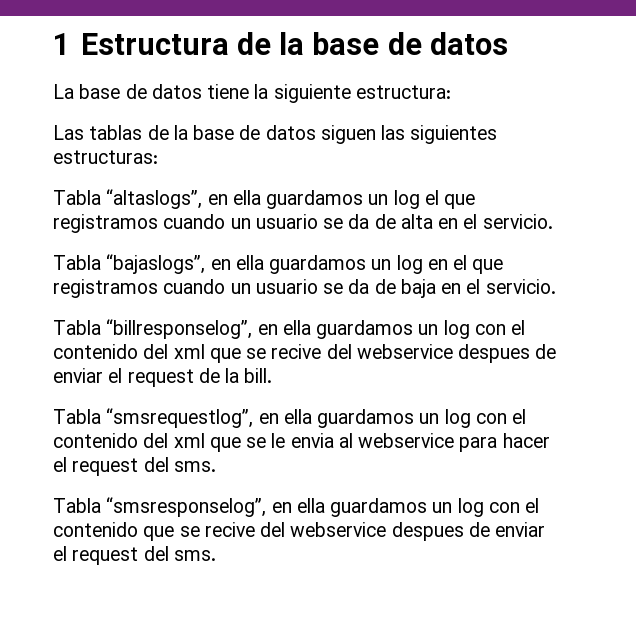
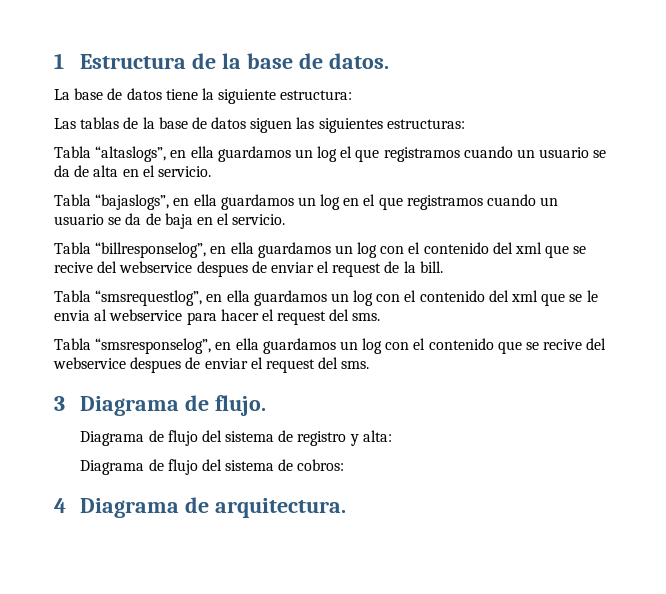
- 1 Estructura de la base de datos
+ 1 Estructura de la base de datos.
+ 3 Diagrama de flujo.
+ Diagrama de flujo del sistema de registro y alta:
+ Diagrama de flujo del sistema de cobros:
+ 4 Diagrama de arquitectura.

